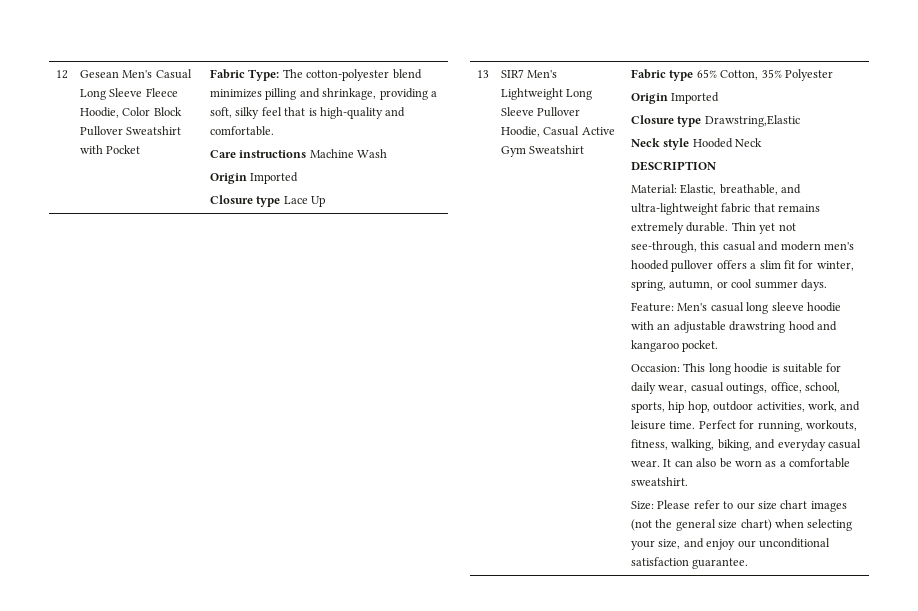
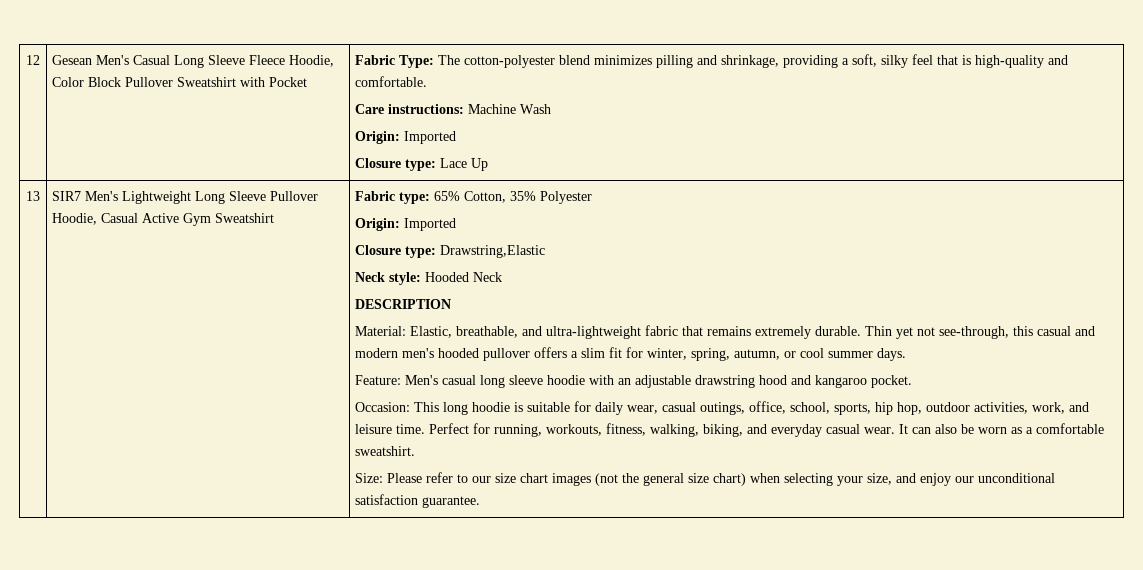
- Care instructions Machine Wash
- Origin Imported
- Closure type Lace Up
+ Care instructions: Machine Wash
+ Origin: Imported
+ Closure type: Lace Up
- Fabric type 65% Cotton, 35% Polyester
- Origin Imported
- Closure type Drawstring,Elastic
+ Fabric type: 65% Cotton, 35% Polyester
+ Origin: Imported
+ Closure type: Drawstring,Elastic
- Neck style Hooded Neck
+ Neck style: Hooded Neck

